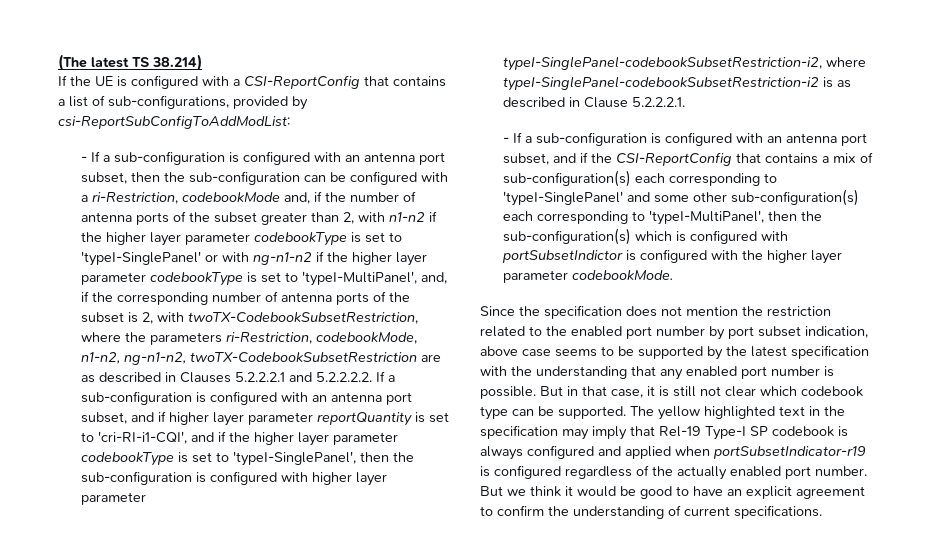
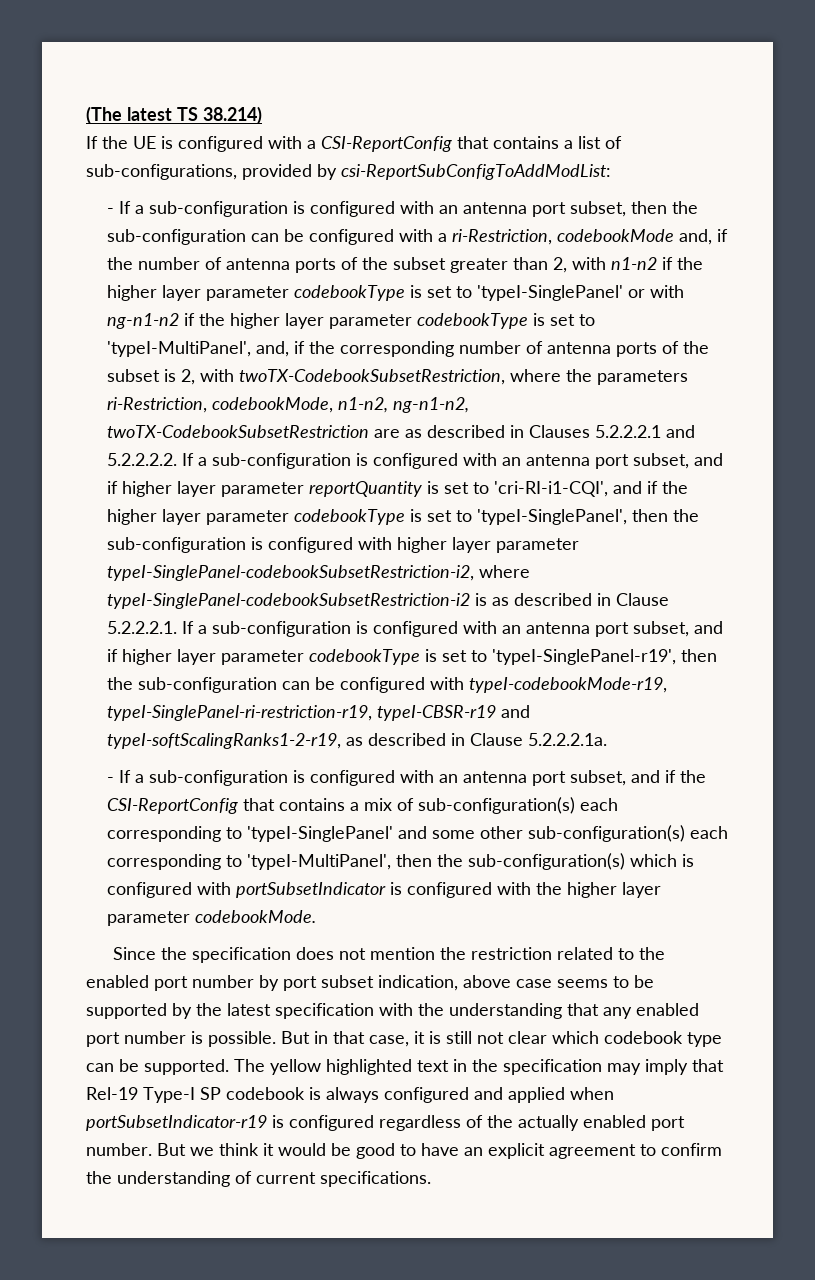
- - If a sub-configuration is configured with an antenna port subset, then the sub-configuration can be configured with a ri-Restriction, codebookMode and, if the number of antenna ports of the subset greater than 2, with n1-n2 if the higher layer parameter codebookType is set to 'typeI-SinglePanel' or with ng-n1-n2 if the higher layer parameter codebookType is set to 'typeI-MultiPanel', and, if the corresponding number of antenna ports of the subset is 2, with twoTX-CodebookSubsetRestriction, where the parameters ri-Restriction, codebookMode, n1-n2, ng-n1-n2, twoTX-CodebookSubsetRestriction are as described in Clauses 5.2.2.2.1 and 5.2.2.2.2. If a sub-configuration is configured with an antenna port subset, and if higher layer parameter reportQuantity is set to 'cri-RI-i1-CQI', and if the higher layer parameter codebookType is set to 'typeI-SinglePanel', then the sub-configuration is configured with higher layer parameter typeI-SinglePanel-codebookSubsetRestriction-i2, where typeI-SinglePanel-codebookSubsetRestriction-i2 is as described in Clause 5.2.2.2.1.
+ - If a sub-configuration is configured with an antenna port subset, then the sub-configuration can be configured with a ri-Restriction, codebookMode and, if the number of antenna ports of the subset greater than 2, with n1-n2 if the higher layer parameter codebookType is set to 'typeI-SinglePanel' or with ng-n1-n2 if the higher layer parameter codebookType is set to 'typeI-MultiPanel', and, if the corresponding number of antenna ports of the subset is 2, with twoTX-CodebookSubsetRestriction, where the parameters ri-Restriction, codebookMode, n1-n2, ng-n1-n2, twoTX-CodebookSubsetRestriction are as described in Clauses 5.2.2.2.1 and 5.2.2.2.2. If a sub-configuration is configured with an antenna port subset, and if higher layer parameter reportQuantity is set to 'cri-RI-i1-CQI', and if the higher layer parameter codebookType is set to 'typeI-SinglePanel', then the sub-configuration is configured with higher layer parameter typeI-SinglePanel-codebookSubsetRestriction-i2, where typeI-SinglePanel-codebookSubsetRestriction-i2 is as described in Clause 5.2.2.2.1. If a sub-configuration is configured with an antenna port subset, and if higher layer parameter codebookType is set to 'typeI-SinglePanel-r19', then the sub-configuration can be configured with typeI-codebookMode-r19, typeI-SinglePanel-ri-restriction-r19, typeI-CBSR-r19 and typeI-softScalingRanks1-2-r19, as described in Clause 5.2.2.2.1a.
- - If a sub-configuration is configured with an antenna port subset, and if the CSI-ReportConfig that contains a mix of sub-configuration(s) each corresponding to 'typeI-SinglePanel' and some other sub-configuration(s) each corresponding to 'typeI-MultiPanel', then the sub-configuration(s) which is configured with portSubsetIndictor is configured with the higher layer parameter codebookMode.
+ - If a sub-configuration is configured with an antenna port subset, and if the CSI-ReportConfig that contains a mix of sub-configuration(s) each corresponding to 'typeI-SinglePanel' and some other sub-configuration(s) each corresponding to 'typeI-MultiPanel', then the sub-configuration(s) which is configured with portSubsetIndicator is configured with the higher layer parameter codebookMode.

